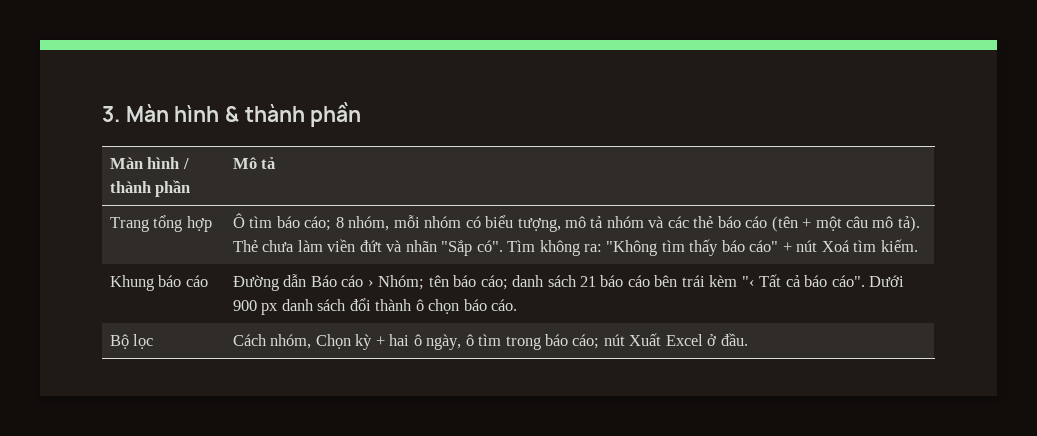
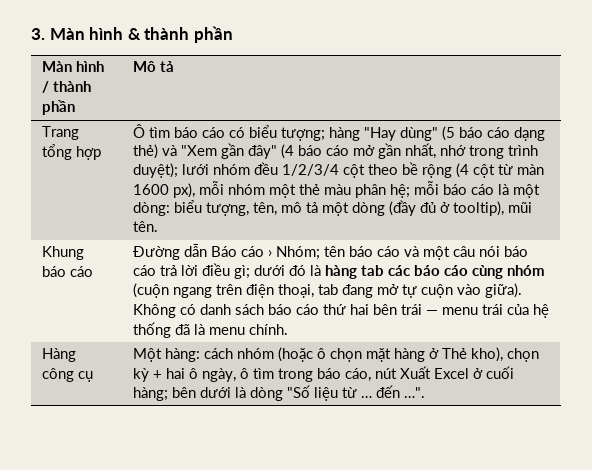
- Ô tìm báo cáo; 8 nhóm, mỗi nhóm có biểu tượng, mô tả nhóm và các thẻ báo cáo (tên + một câu mô tả). Thẻ chưa làm viền đứt và nhãn "Sắp có". Tìm không ra: "Không tìm thấy báo cáo" + nút Xoá tìm kiếm.
+ Ô tìm báo cáo có biểu tượng; hàng "Hay dùng" (5 báo cáo dạng thẻ) và "Xem gần đây" (4 báo cáo mở gần nhất, nhớ trong trình duyệt); lưới nhóm đều 1/2/3/4 cột theo bề rộng (4 cột từ màn 1600 px), mỗi nhóm một thẻ màu phân hệ; mỗi báo cáo là một dòng: biểu tượng, tên, mô tả một dòng (đầy đủ ở tooltip), mũi tên.
- Đường dẫn Báo cáo › Nhóm; tên báo cáo; danh sách 21 báo cáo bên trái kèm "‹ Tất cả báo cáo". Dưới 900 px danh sách đổi thành ô chọn báo cáo.
- Bộ lọc | Cách nhóm, Chọn kỳ + hai ô ngày, ô tìm trong báo cáo; nút Xuất Excel ở đầu.
+ Đường dẫn Báo cáo › Nhóm; tên báo cáo và một câu nói báo cáo trả lời điều gì; dưới đó là hàng tab các báo cáo cùng nhóm (cuộn ngang trên điện thoại, tab đang mở tự cuộn vào giữa). Không có danh sách báo cáo thứ hai bên trái — menu trái của hệ thống đã là menu chính.
+ Hàng công cụ | Một hàng: cách nhóm (hoặc ô chọn mặt hàng ở Thẻ kho), chọn kỳ + hai ô ngày, ô tìm trong báo cáo, nút Xuất Excel ở cuối hàng; bên dưới là dòng "Số liệu từ … đến …".

